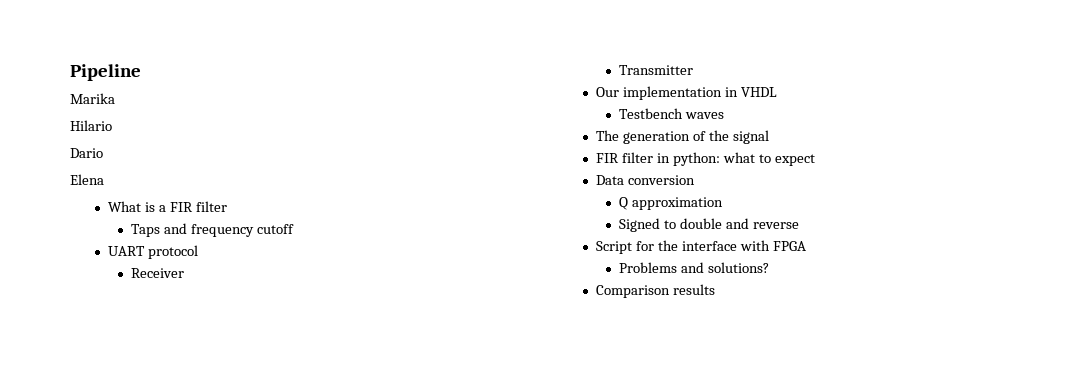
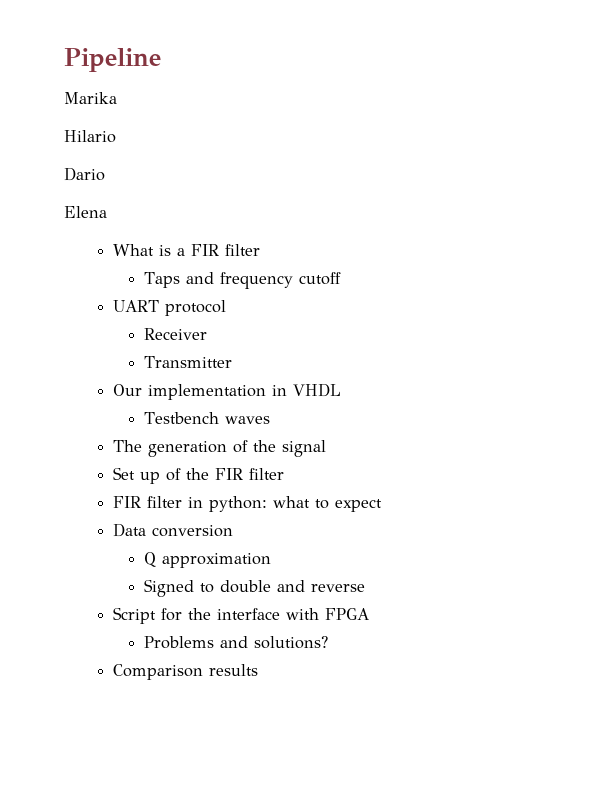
+ Set up of the FIR filter

